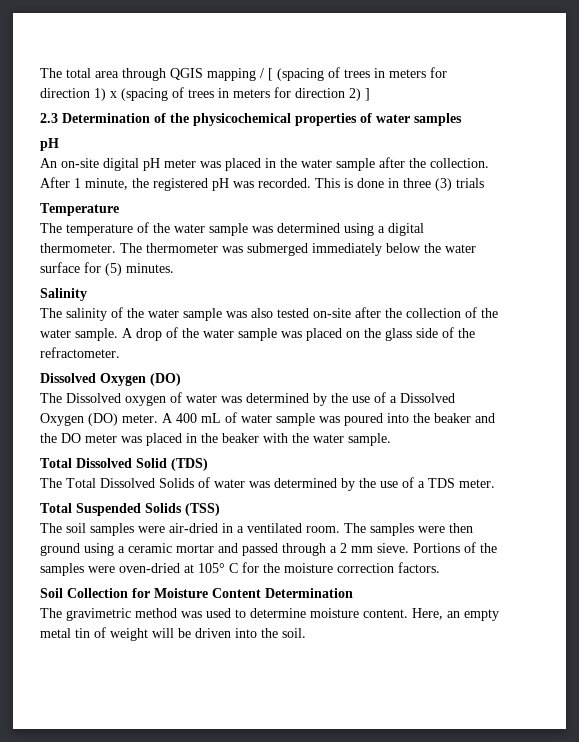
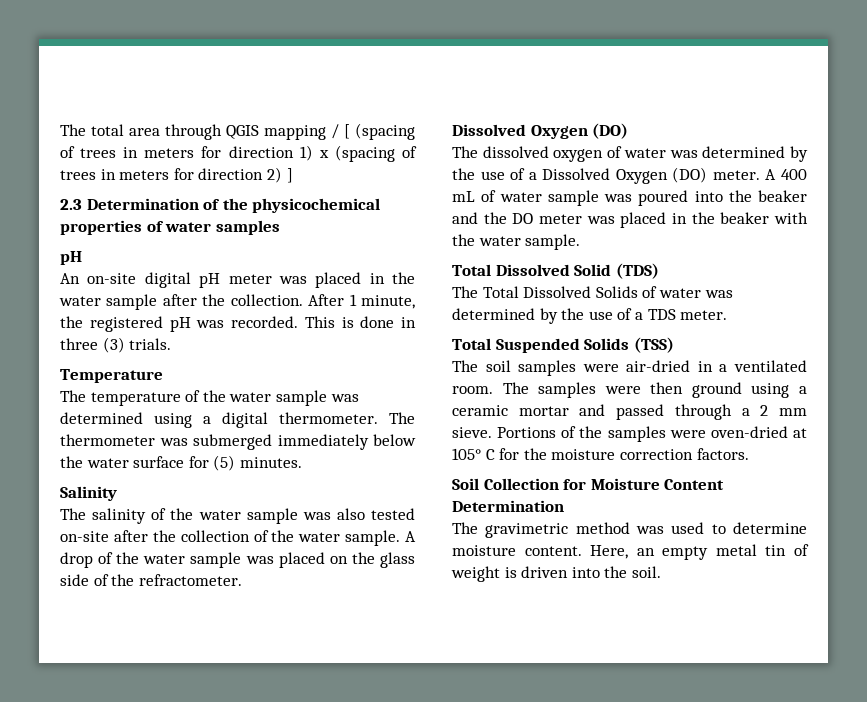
- This is done in three (3) trials
+ This is done in three (3) trials.
- The Dissolved oxygen of water was determined by the use of a Dissolved Oxygen (DO) meter.
+ The dissolved oxygen of water was determined by the use of a Dissolved Oxygen (DO) meter.
- Here, an empty metal tin of weight will be driven into the soil.
+ Here, an empty metal tin of weight is driven into the soil.

